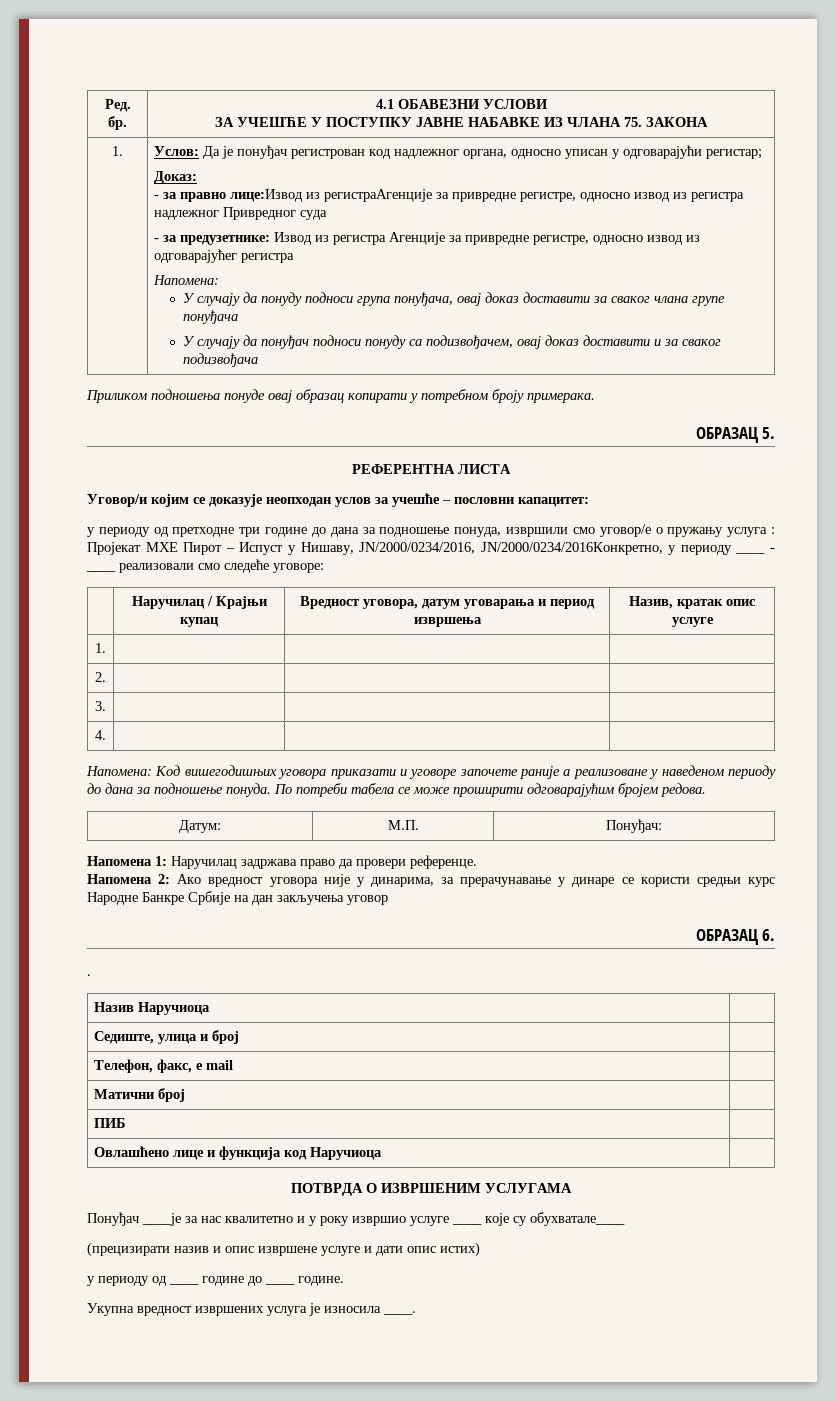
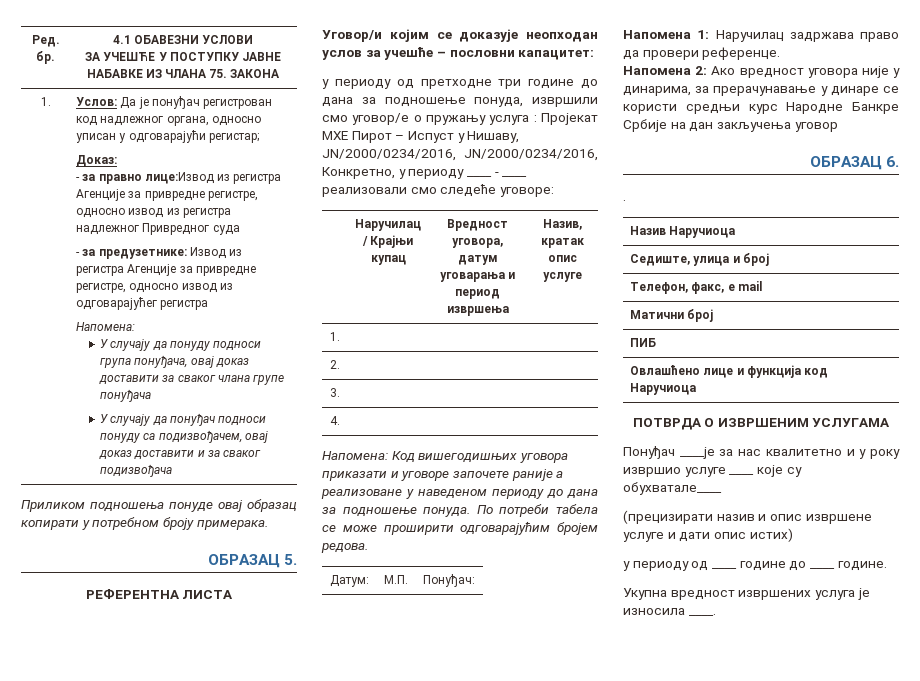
- - за правно лице:Извод из регистраАгенције за привредне регистре, односно извод из регистра надлежног Привредног суда
+ - за правно лице:Извод из регистра Агенције за привредне регистре, односно извод из регистра надлежног Привредног суда
- у периоду од претходне три године до дана за подношење понуда, извршили смо уговор/е о пружању услуга : Пројекат МХЕ Пирот – Испуст у Нишаву, JN/2000/0234/2016, ЈN/2000/0234/2016Конкретно, у периоду ____ - ____ реализовали смо следеће уговоре:
+ у периоду од претходне три године до дана за подношење понуда, извршили смо уговор/е о пружању услуга : Пројекат МХЕ Пирот – Испуст у Нишаву, JN/2000/0234/2016, ЈN/2000/0234/2016, Конкретно, у периоду ____ - ____ реализовали смо следеће уговоре:

